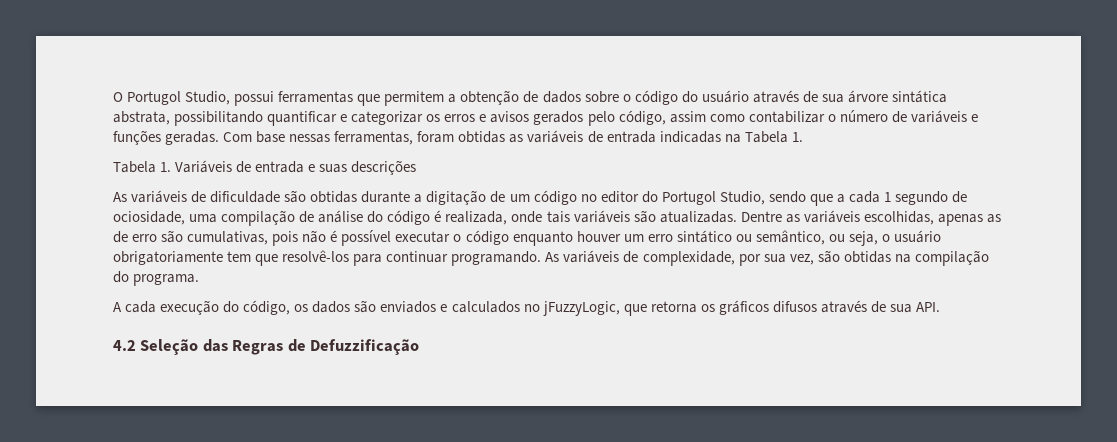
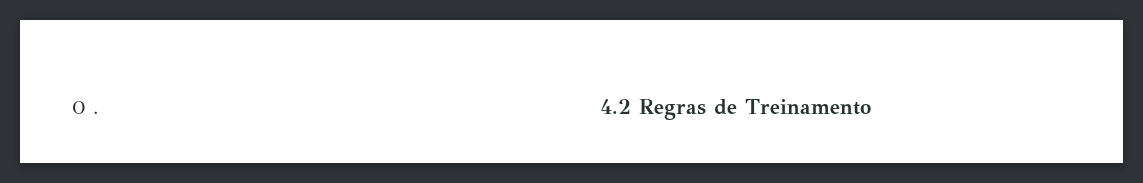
- O Portugol Studio, possui ferramentas que permitem a obtenção de dados sobre o código do usuário através de sua árvore sintática abstrata, possibilitando quantificar e categorizar os erros e avisos gerados pelo código, assim como contabilizar o número de variáveis e funções geradas. Com base nessas ferramentas, foram obtidas as variáveis de entrada indicadas na Tabela 1.
- Tabela 1. Variáveis de entrada e suas descrições
- As variáveis de dificuldade são obtidas durante a digitação de um código no editor do Portugol Studio, sendo que a cada 1 segundo de ociosidade, uma compilação de análise do código é realizada, onde tais variáveis são atualizadas. Dentre as variáveis escolhidas, apenas as de erro são cumulativas, pois não é possível executar o código enquanto houver um erro sintático ou semântico, ou seja, o usuário obrigatoriamente tem que resolvê-los para continuar programando. As variáveis de complexidade, por sua vez, são obtidas na compilação do programa.
- A cada execução do código, os dados são enviados e calculados no jFuzzyLogic, que retorna os gráficos difusos através de sua API.
+ O .
- 4.2 Seleção das Regras de Defuzzificação
+ 4.2 Regras de Treinamento

